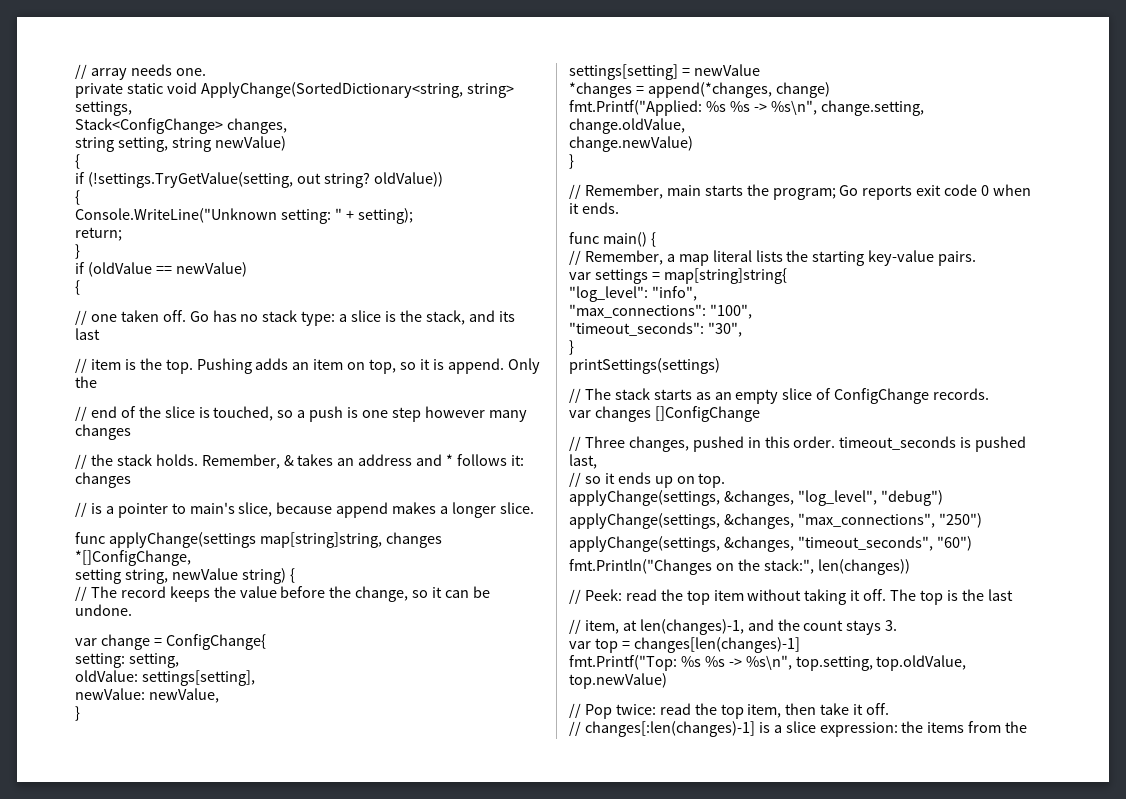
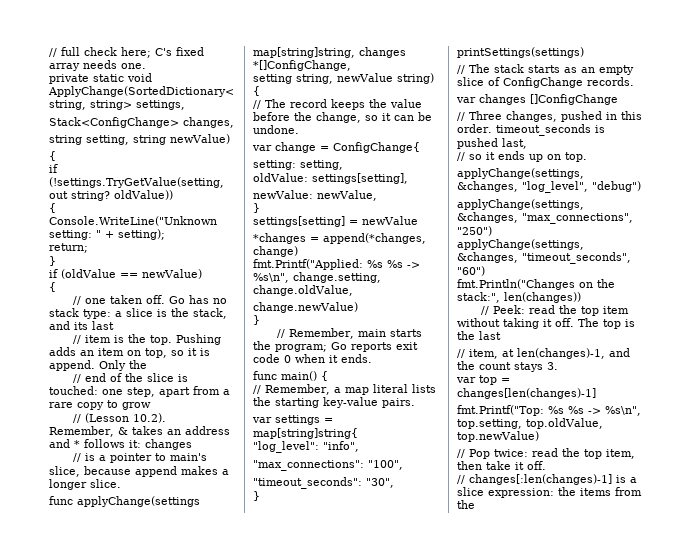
- // array needs one.
+ // full check here; C's fixed array needs one.
- // end of the slice is touched, so a push is one step however many changes
- // the stack holds. Remember, & takes an address and * follows it: changes
+ // end of the slice is touched: one step, apart from a rare copy to grow
+ // (Lesson 10.2). Remember, & takes an address and * follows it: changes

